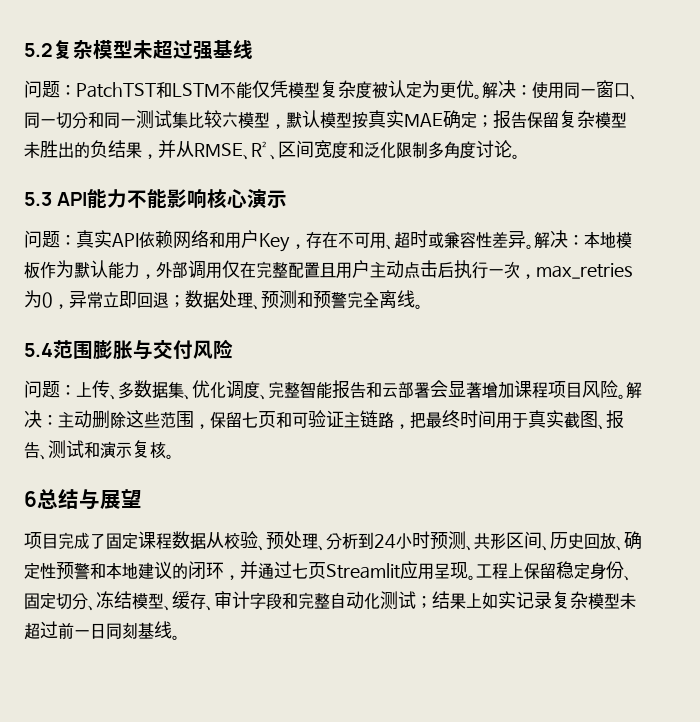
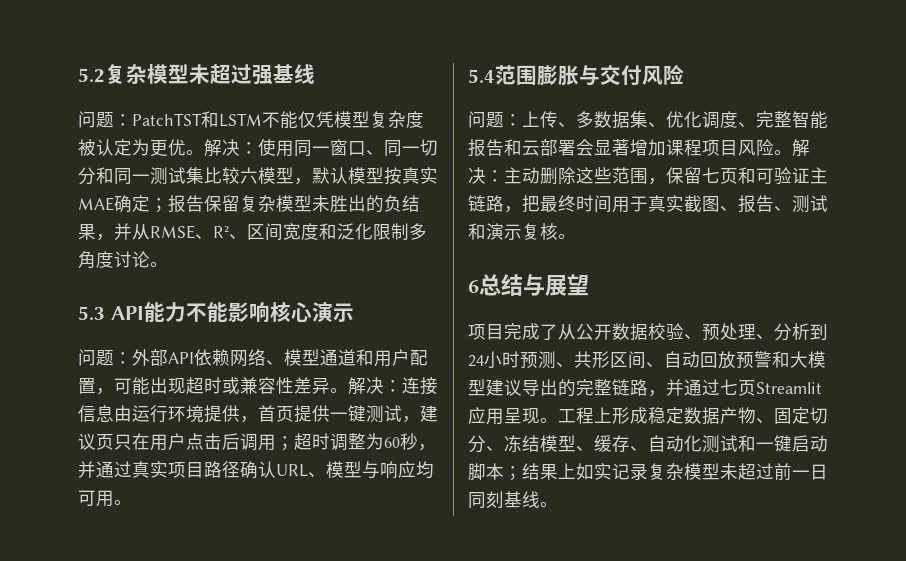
- 问题：真实API依赖网络和用户Key，存在不可用、超时或兼容性差异。
+ 问题：外部API依赖网络、模型通道和用户配置，可能出现超时或兼容性差异。
- 解决：本地模板作为默认能力，外部调用仅在完整配置且用户主动点击后执行一次，max_retries为0，异常立即回退；数据处理、预测和预警完全离线。
+ 解决：连接信息由运行环境提供，首页提供一键测试，建议页只在用户点击后调用；超时调整为60秒，并通过真实项目路径确认URL、模型与响应均可用。
- 项目完成了固定课程数据从校验、预处理、分析到24小时预测、共形区间、历史回放、确定性预警和本地建议的闭环，并通过七页Streamlit应用呈现。
+ 项目完成了从公开数据校验、预处理、分析到24小时预测、共形区间、自动回放预警和大模型建议导出的完整链路，并通过七页Streamlit应用呈现。
- 工程上保留稳定身份、固定切分、冻结模型、缓存、审计字段和完整自动化测试；结果上如实记录复杂模型未超过前一日同刻基线。
+ 工程上形成稳定数据产物、固定切分、冻结模型、缓存、自动化测试和一键启动脚本；结果上如实记录复杂模型未超过前一日同刻基线。

